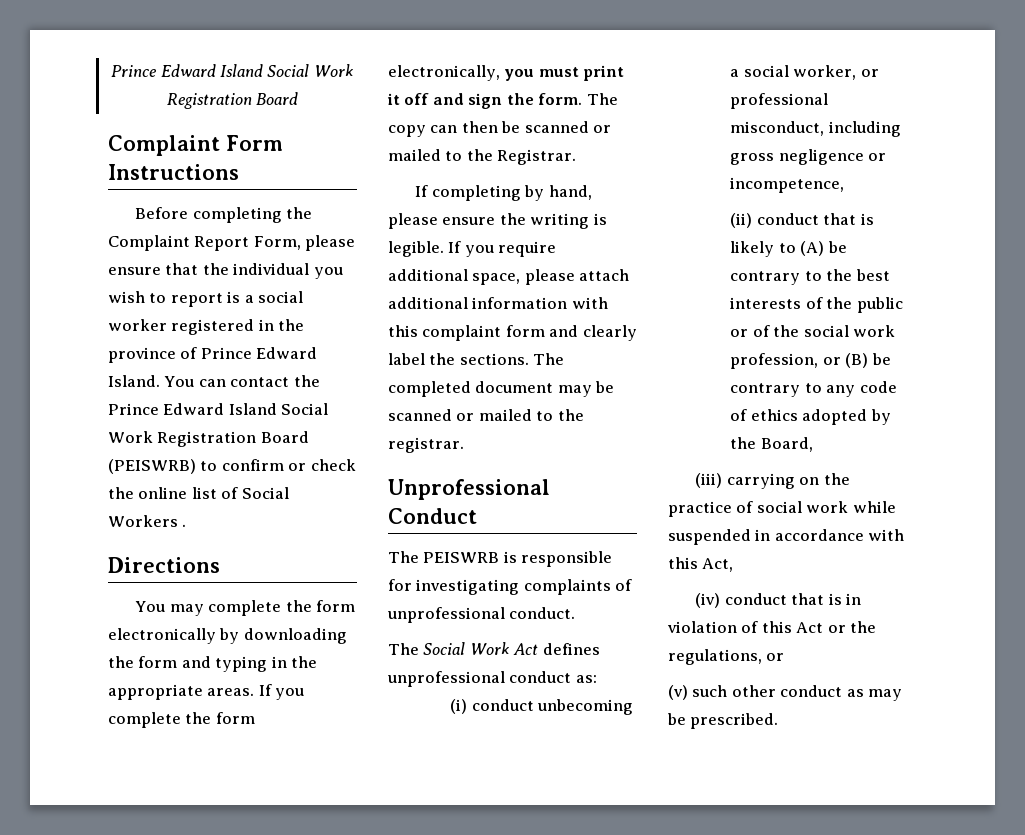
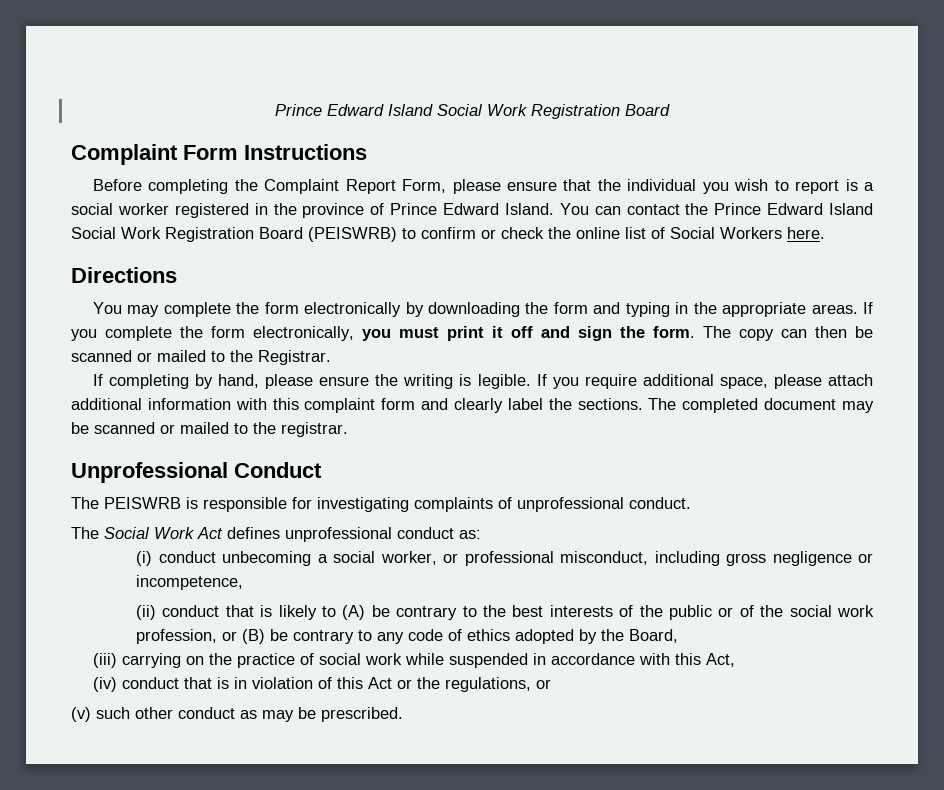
- You can contact the Prince Edward Island Social Work Registration Board (PEISWRB) to confirm or check the online list of Social Workers .
+ You can contact the Prince Edward Island Social Work Registration Board (PEISWRB) to confirm or check the online list of Social Workers here.

